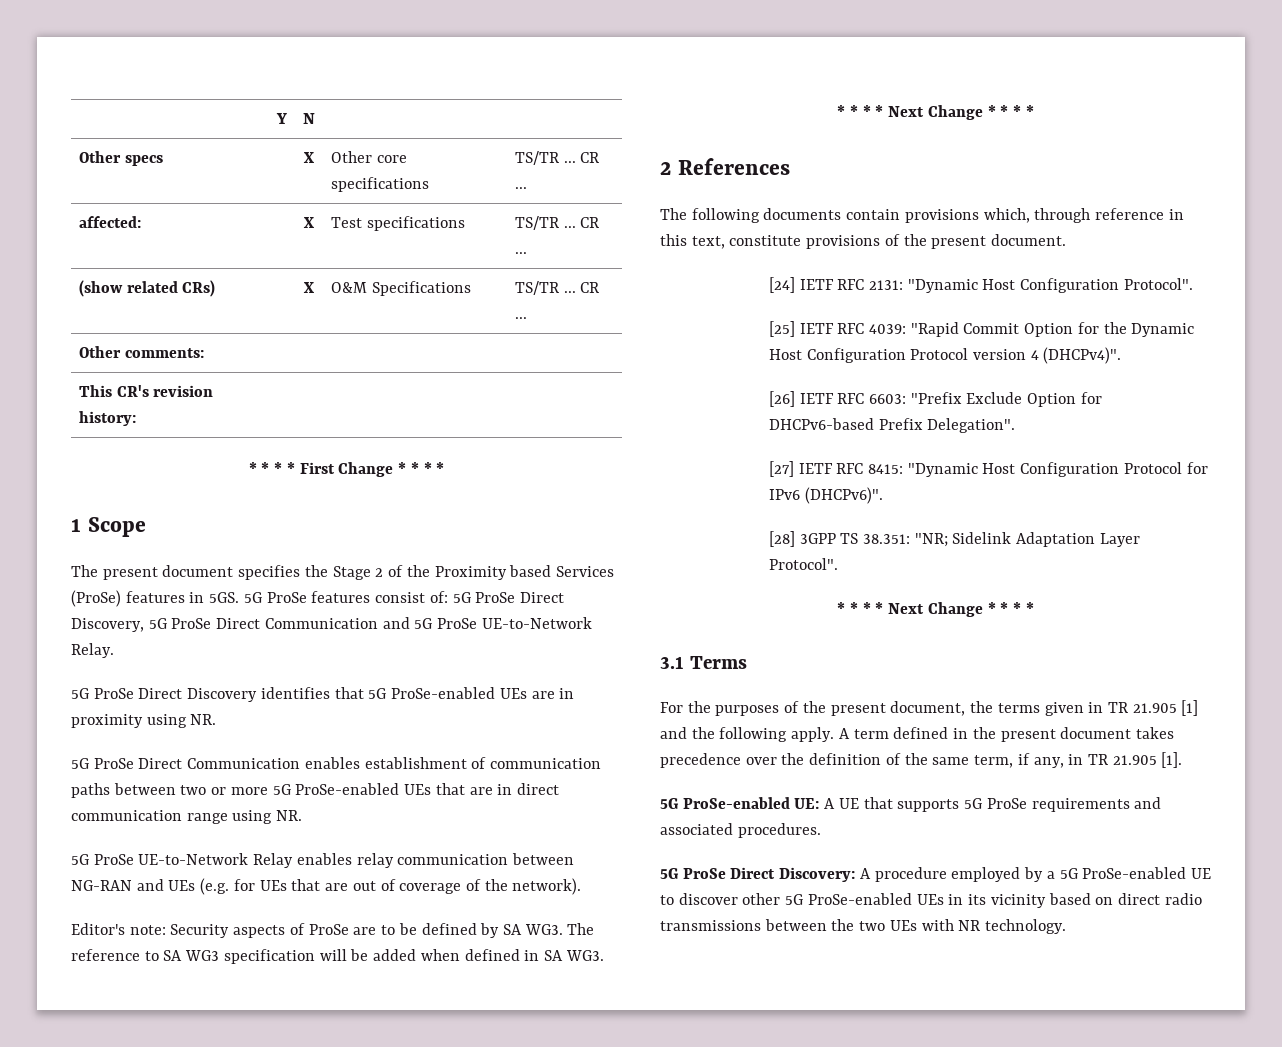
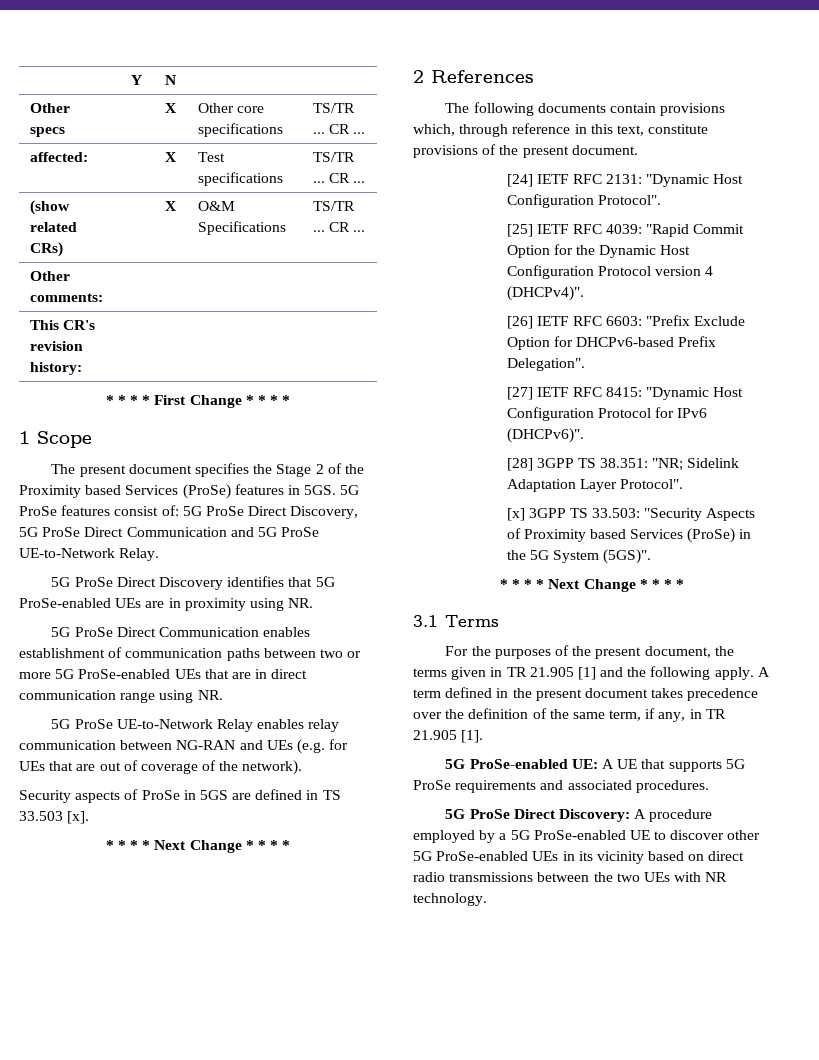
- Editor's note: Security aspects of ProSe are to be defined by SA WG3. The reference to SA WG3 specification will be added when defined in SA WG3.
+ Security aspects of ProSe in 5GS are defined in TS 33.503 [x].
+ [x] 3GPP TS 33.503: "Security Aspects of Proximity based Services (ProSe) in the 5G System (5GS)".

